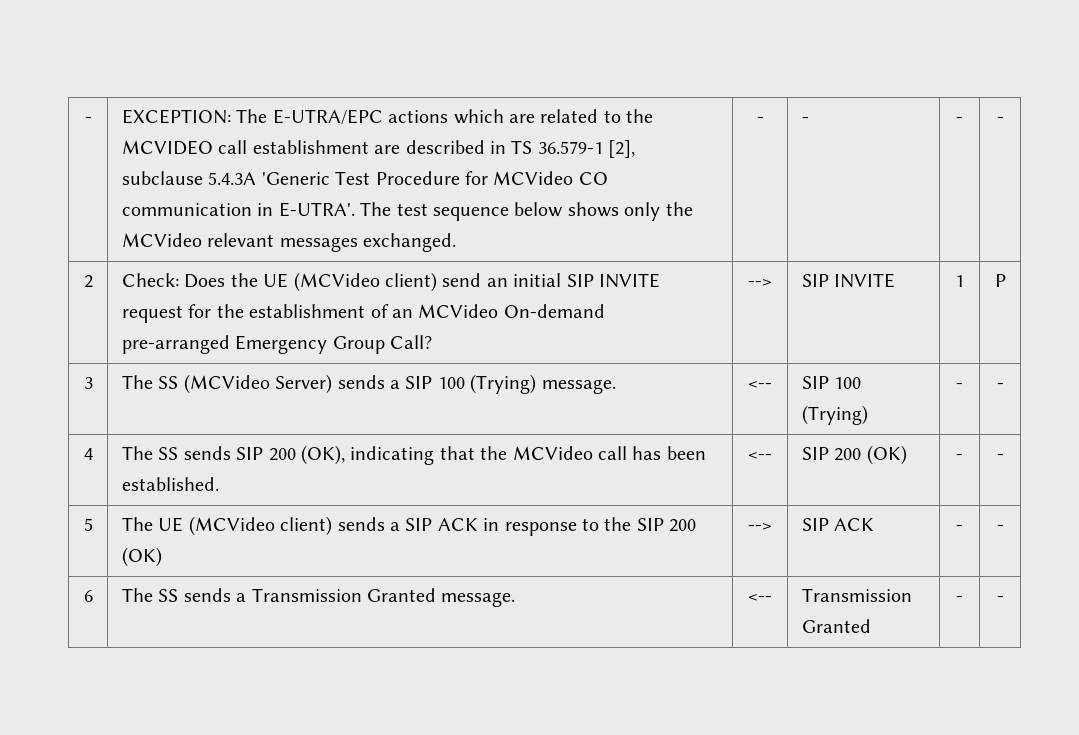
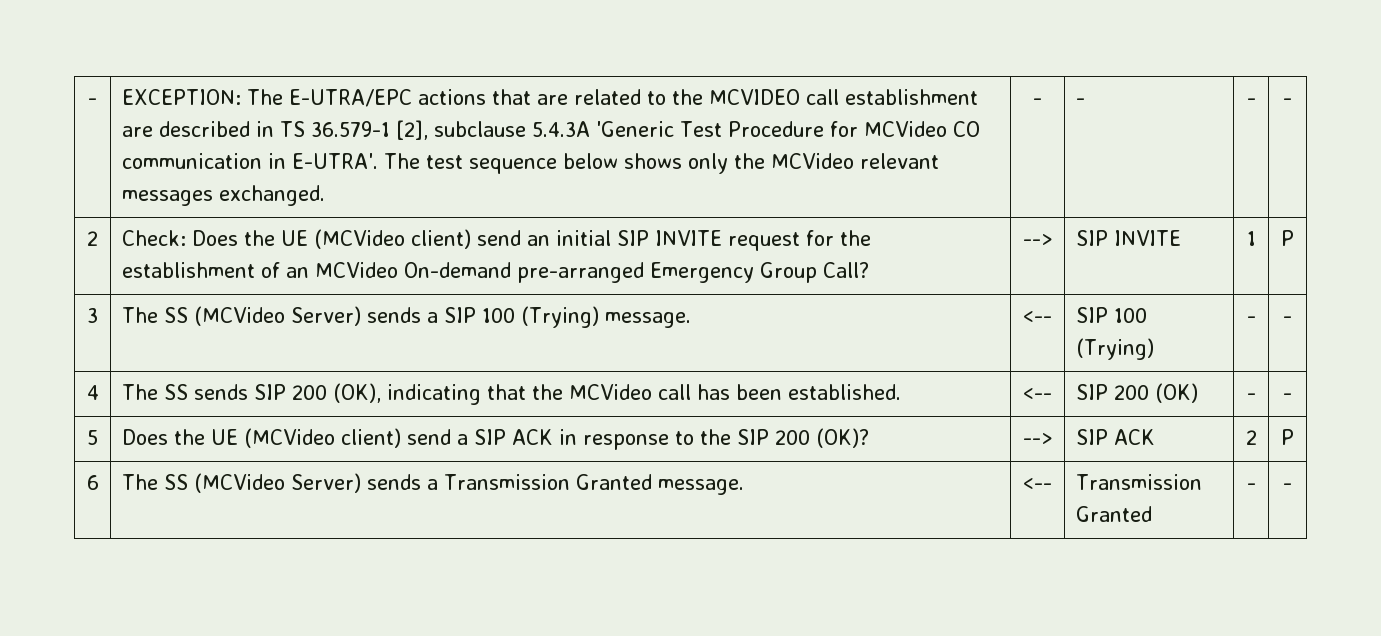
- EXCEPTION: The E-UTRA/EPC actions which are related to the MCVIDEO call establishment are described in TS 36.579-1 [2], subclause 5.4.3A 'Generic Test Procedure for MCVideo CO communication in E-UTRA'.
+ EXCEPTION: The E-UTRA/EPC actions that are related to the MCVIDEO call establishment are described in TS 36.579-1 [2], subclause 5.4.3A 'Generic Test Procedure for MCVideo CO communication in E-UTRA'.
- 5 | The UE (MCVideo client) sends a SIP ACK in response to the SIP 200 (OK) | --> | SIP ACK | - | -
+ 5 | Does the UE (MCVideo client) send a SIP ACK in response to the SIP 200 (OK)? | --> | SIP ACK | 2 | P
- 6 | The SS sends a Transmission Granted message. | <-- | Transmission Granted | - | -
+ 6 | The SS (MCVideo Server) sends a Transmission Granted message. | <-- | Transmission Granted | - | -

